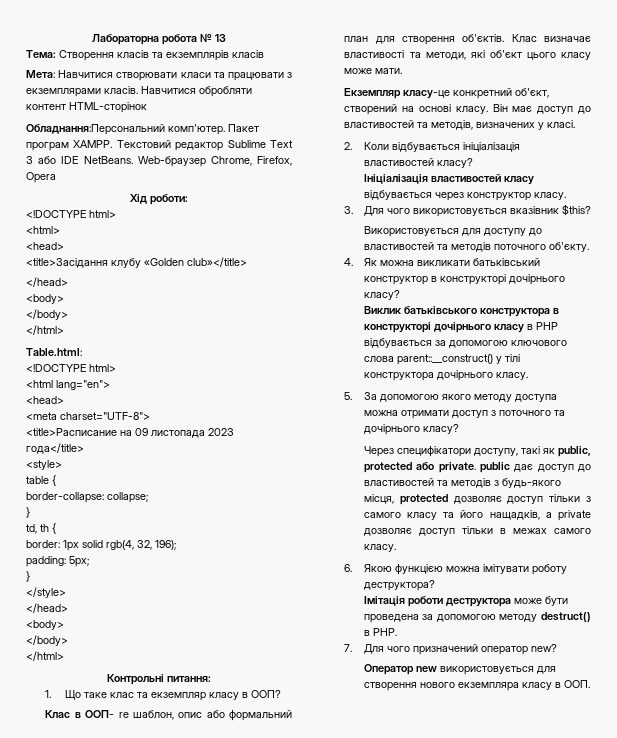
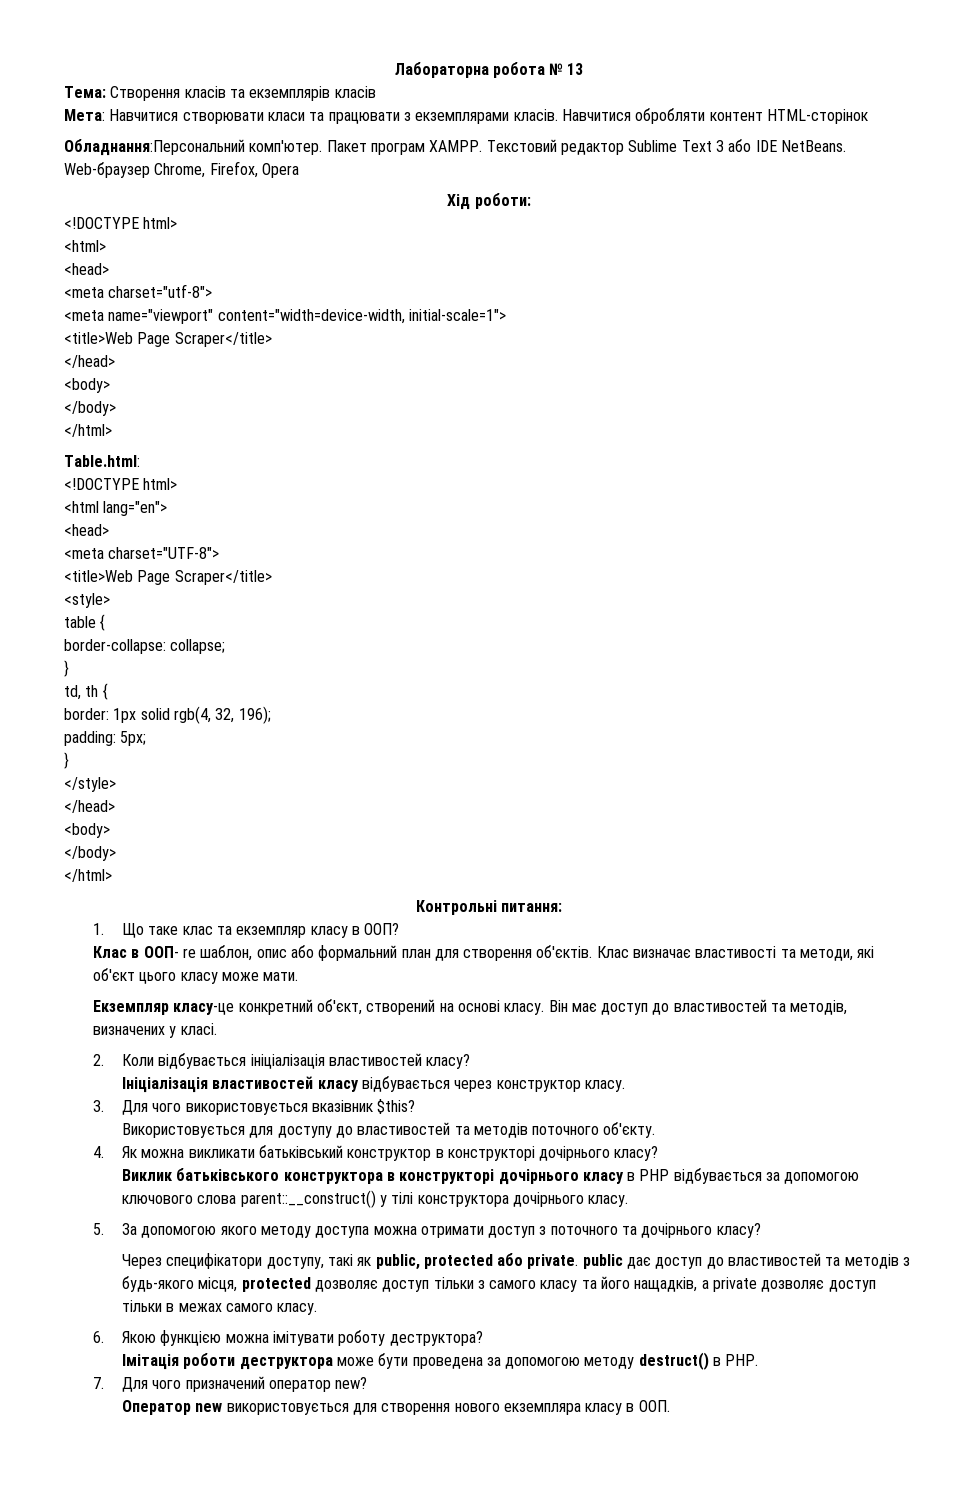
- <title>Засідання клубу «Golden club»</title>
+ <meta charset="utf-8">
+ <meta name="viewport" content="width=device-width, initial-scale=1">
+ <title>Web Page Scraper</title>
  <meta charset="UTF-8">
- <title>Расписание на 09 листопада 2023 года</title>
+ <title>Web Page Scraper</title>

